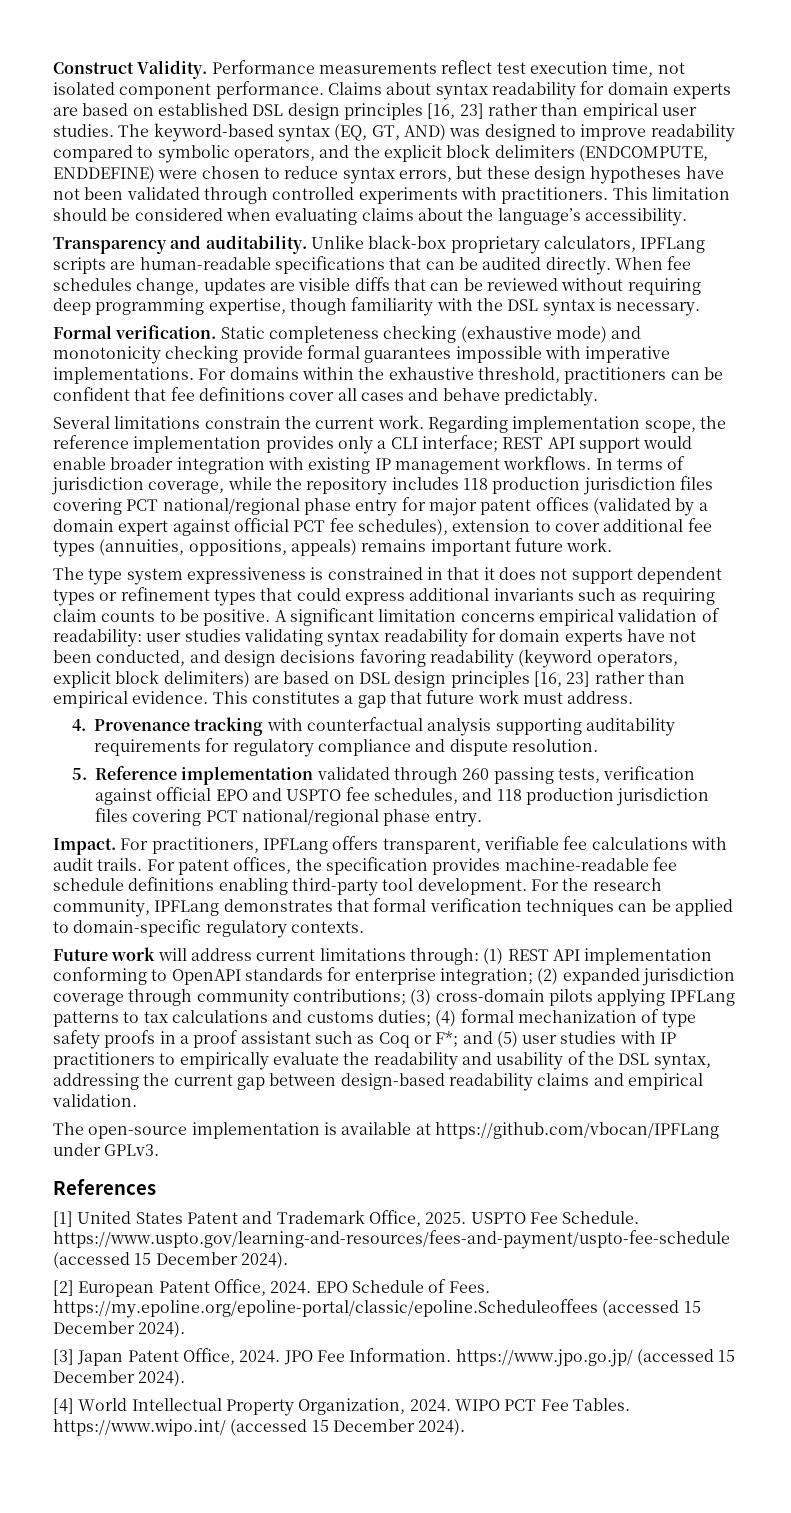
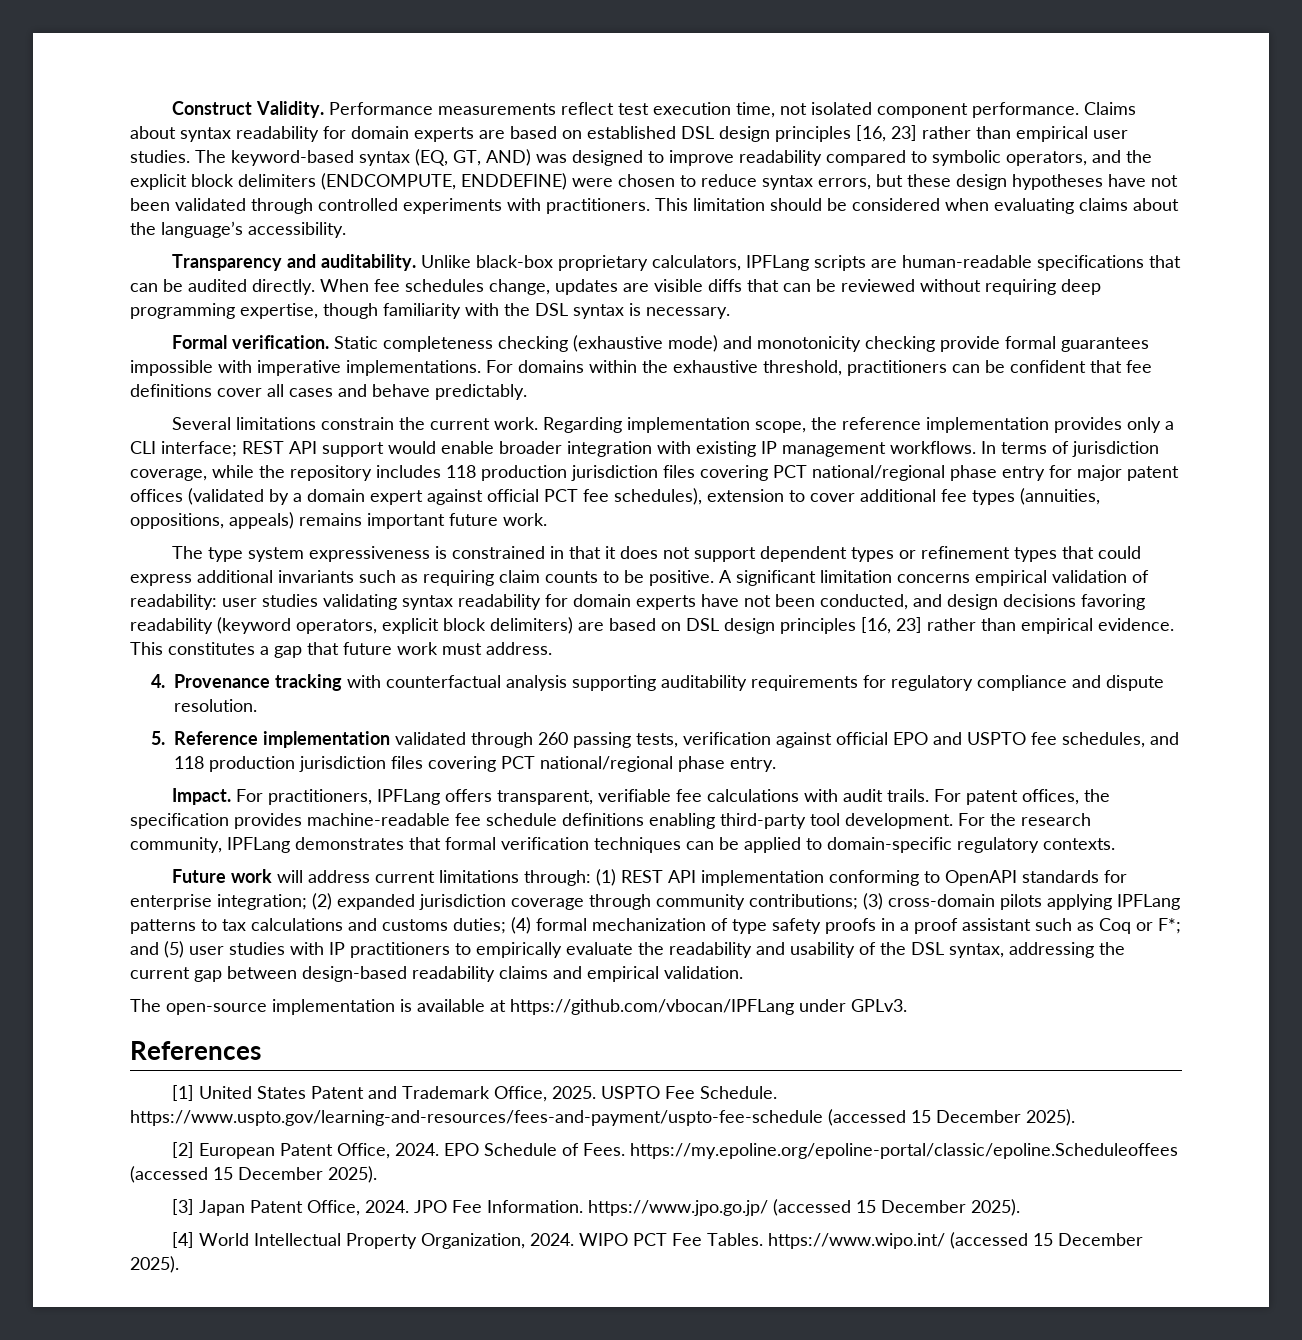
- USPTO Fee Schedule. https://www.uspto.gov/learning-and-resources/fees-and-payment/uspto-fee-schedule (accessed 15 December 2024).
+ USPTO Fee Schedule. https://www.uspto.gov/learning-and-resources/fees-and-payment/uspto-fee-schedule (accessed 15 December 2025).
- EPO Schedule of Fees. https://my.epoline.org/epoline-portal/classic/epoline.Scheduleoffees (accessed 15 December 2024).
+ EPO Schedule of Fees. https://my.epoline.org/epoline-portal/classic/epoline.Scheduleoffees (accessed 15 December 2025).
- JPO Fee Information. https://www.jpo.go.jp/ (accessed 15 December 2024).
+ JPO Fee Information. https://www.jpo.go.jp/ (accessed 15 December 2025).
- WIPO PCT Fee Tables. https://www.wipo.int/ (accessed 15 December 2024).
+ WIPO PCT Fee Tables. https://www.wipo.int/ (accessed 15 December 2025).

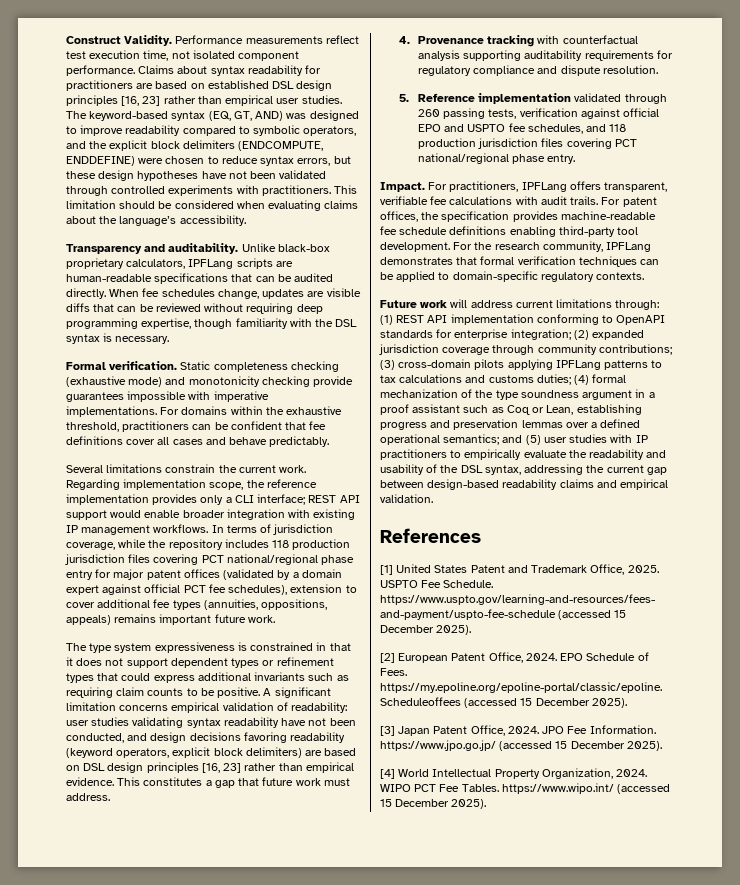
- Claims about syntax readability for domain experts are based on established DSL design principles [16, 23] rather than empirical user studies.
+ Claims about syntax readability for practitioners are based on established DSL design principles [16, 23] rather than empirical user studies.
- Static completeness checking (exhaustive mode) and monotonicity checking provide formal guarantees impossible with imperative implementations.
+ Static completeness checking (exhaustive mode) and monotonicity checking provide guarantees impossible with imperative implementations.
- A significant limitation concerns empirical validation of readability: user studies validating syntax readability for domain experts have not been conducted, and design decisions favoring readability (keyword operators, explicit block delimiters) are based on DSL design principles [16, 23] rather than empirical evidence.
+ A significant limitation concerns empirical validation of readability: user studies validating syntax readability have not been conducted, and design decisions favoring readability (keyword operators, explicit block delimiters) are based on DSL design principles [16, 23] rather than empirical evidence.
- (4) formal mechanization of type safety proofs in a proof assistant such as Coq or F*;
+ (4) formal mechanization of the type soundness argument in a proof assistant such as Coq or Lean, establishing progress and preservation lemmas over a defined operational semantics;
- The open-source implementation is available at https://github.com/vbocan/IPFLang under GPLv3.

